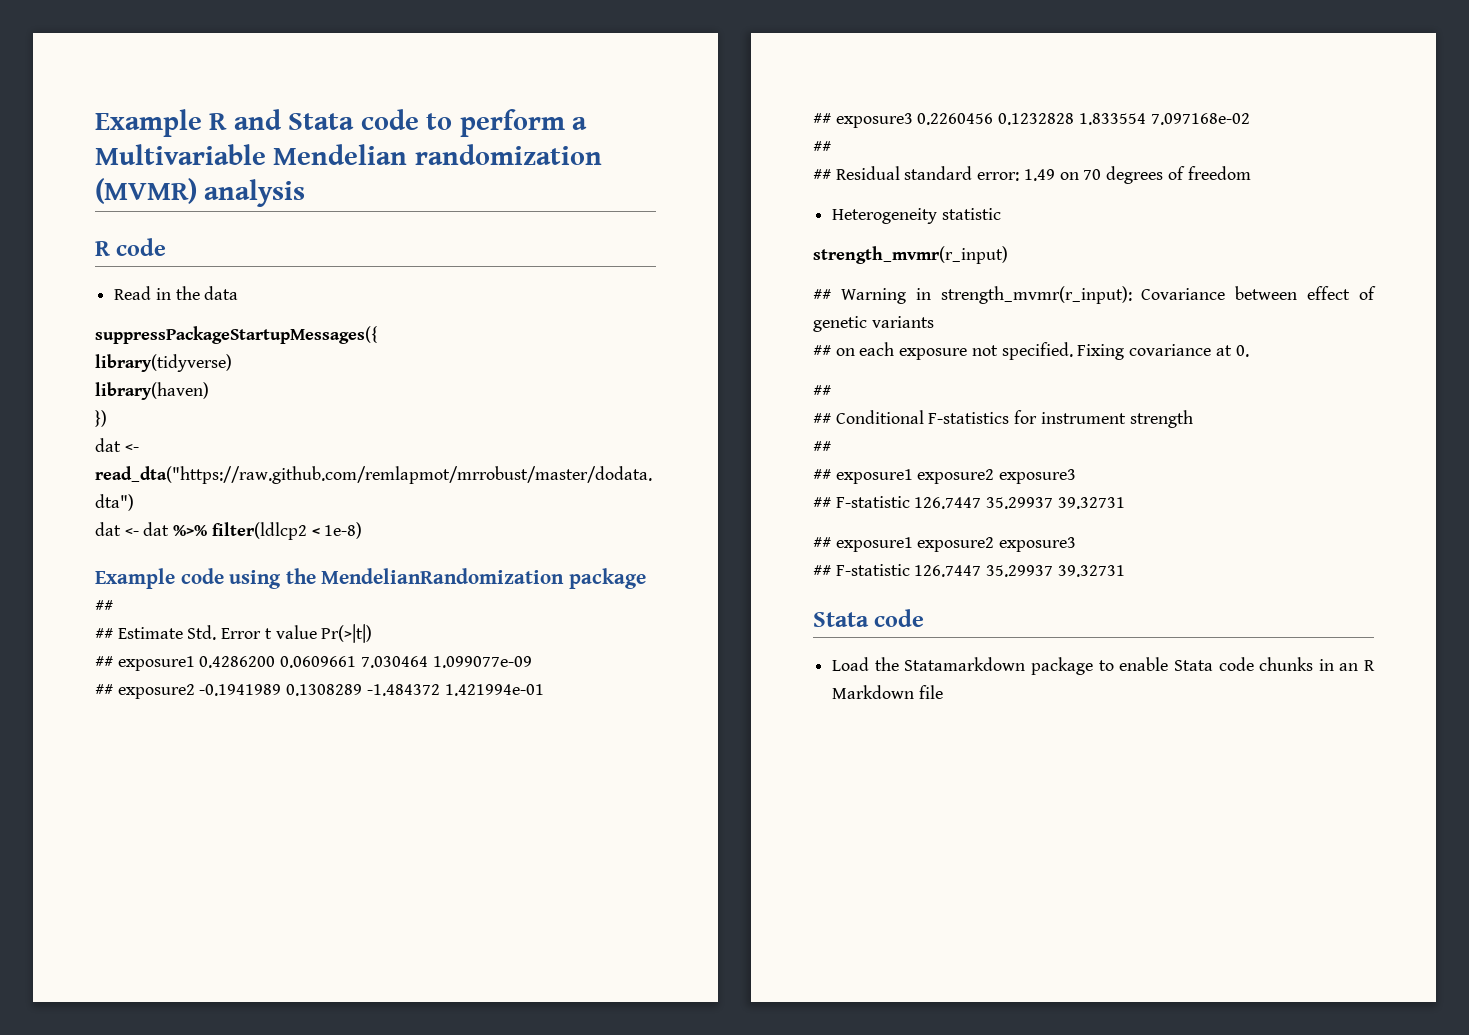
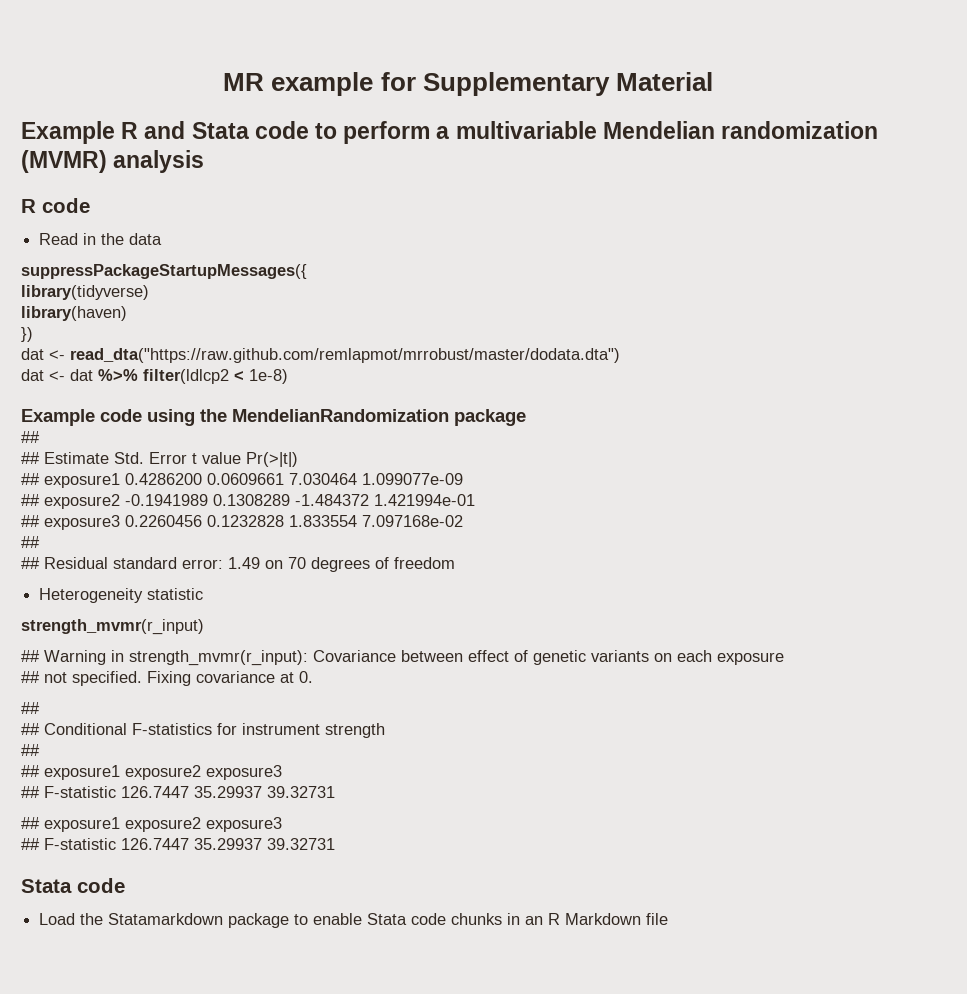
+ MR example for Supplementary Material
- Example R and Stata code to perform a Multivariable Mendelian randomization (MVMR) analysis
+ Example R and Stata code to perform a multivariable Mendelian randomization (MVMR) analysis
- ## Warning in strength_mvmr(r_input): Covariance between effect of genetic variants
- ## on each exposure not specified.
+ ## Warning in strength_mvmr(r_input): Covariance between effect of genetic variants on each exposure
+ ## not specified.

